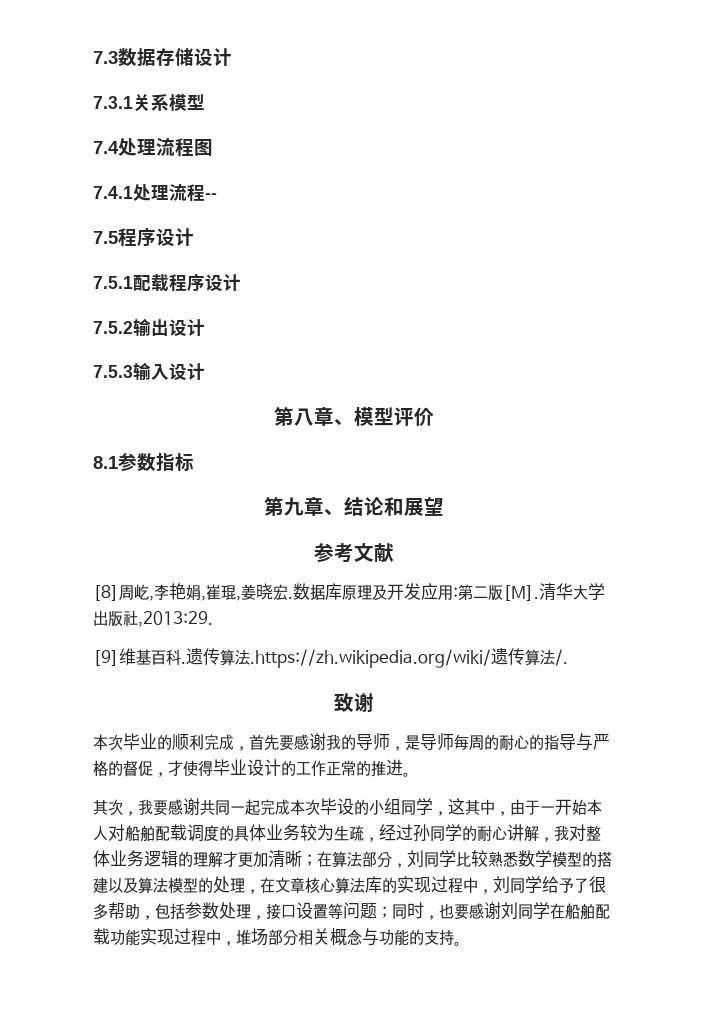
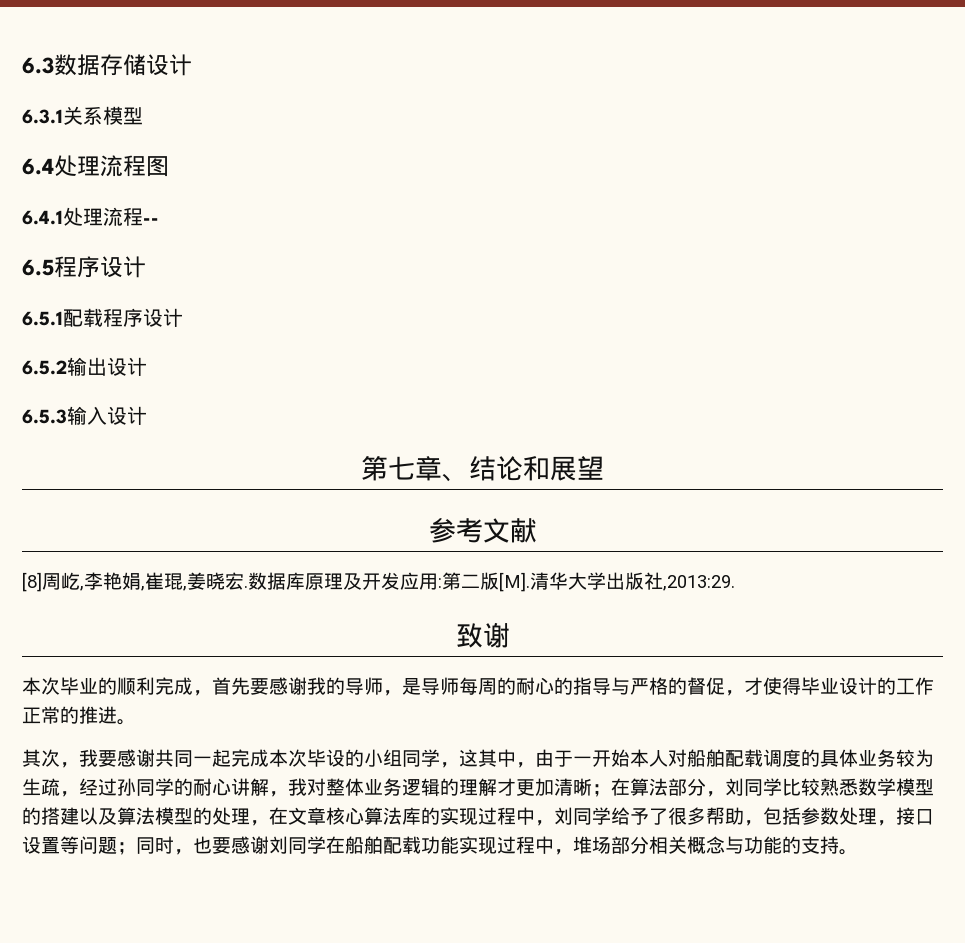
- 7.3数据存储设计
+ 6.3数据存储设计
- 7.3.1关系模型
+ 6.3.1关系模型
- 7.4处理流程图
+ 6.4处理流程图
- 7.4.1处理流程--
+ 6.4.1处理流程--
- 7.5程序设计
- 7.5.1配载程序设计
+ 6.5程序设计
+ 6.5.1配载程序设计
- 7.5.2输出设计
+ 6.5.2输出设计
- 7.5.3输入设计
+ 6.5.3输入设计
- 第八章、模型评价
- 8.1参数指标
- 第九章、结论和展望
+ 第七章、结论和展望
- [9]维基百科.遗传算法.https://zh.wikipedia.org/wiki/遗传算法/.

